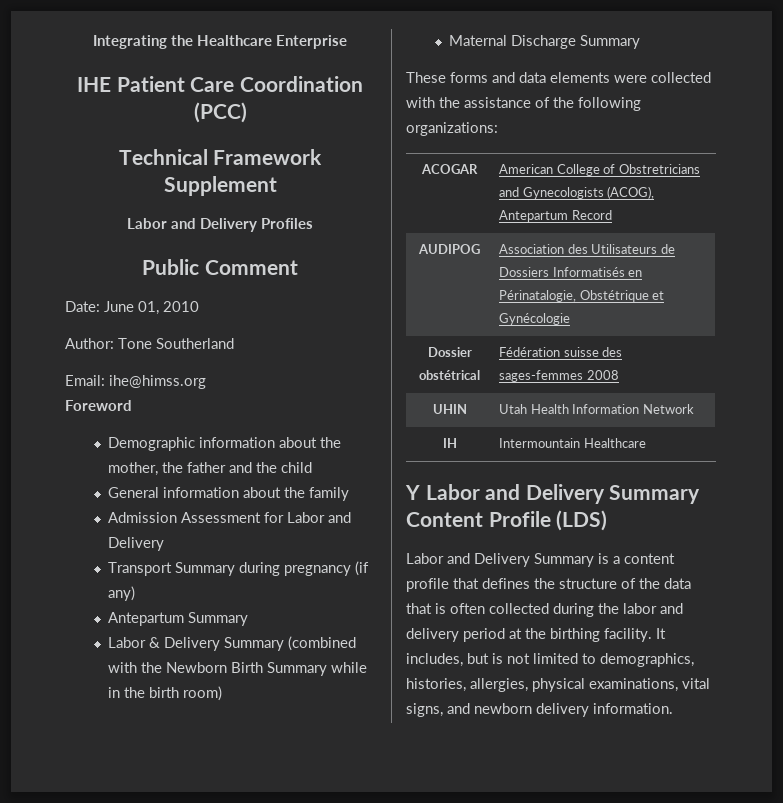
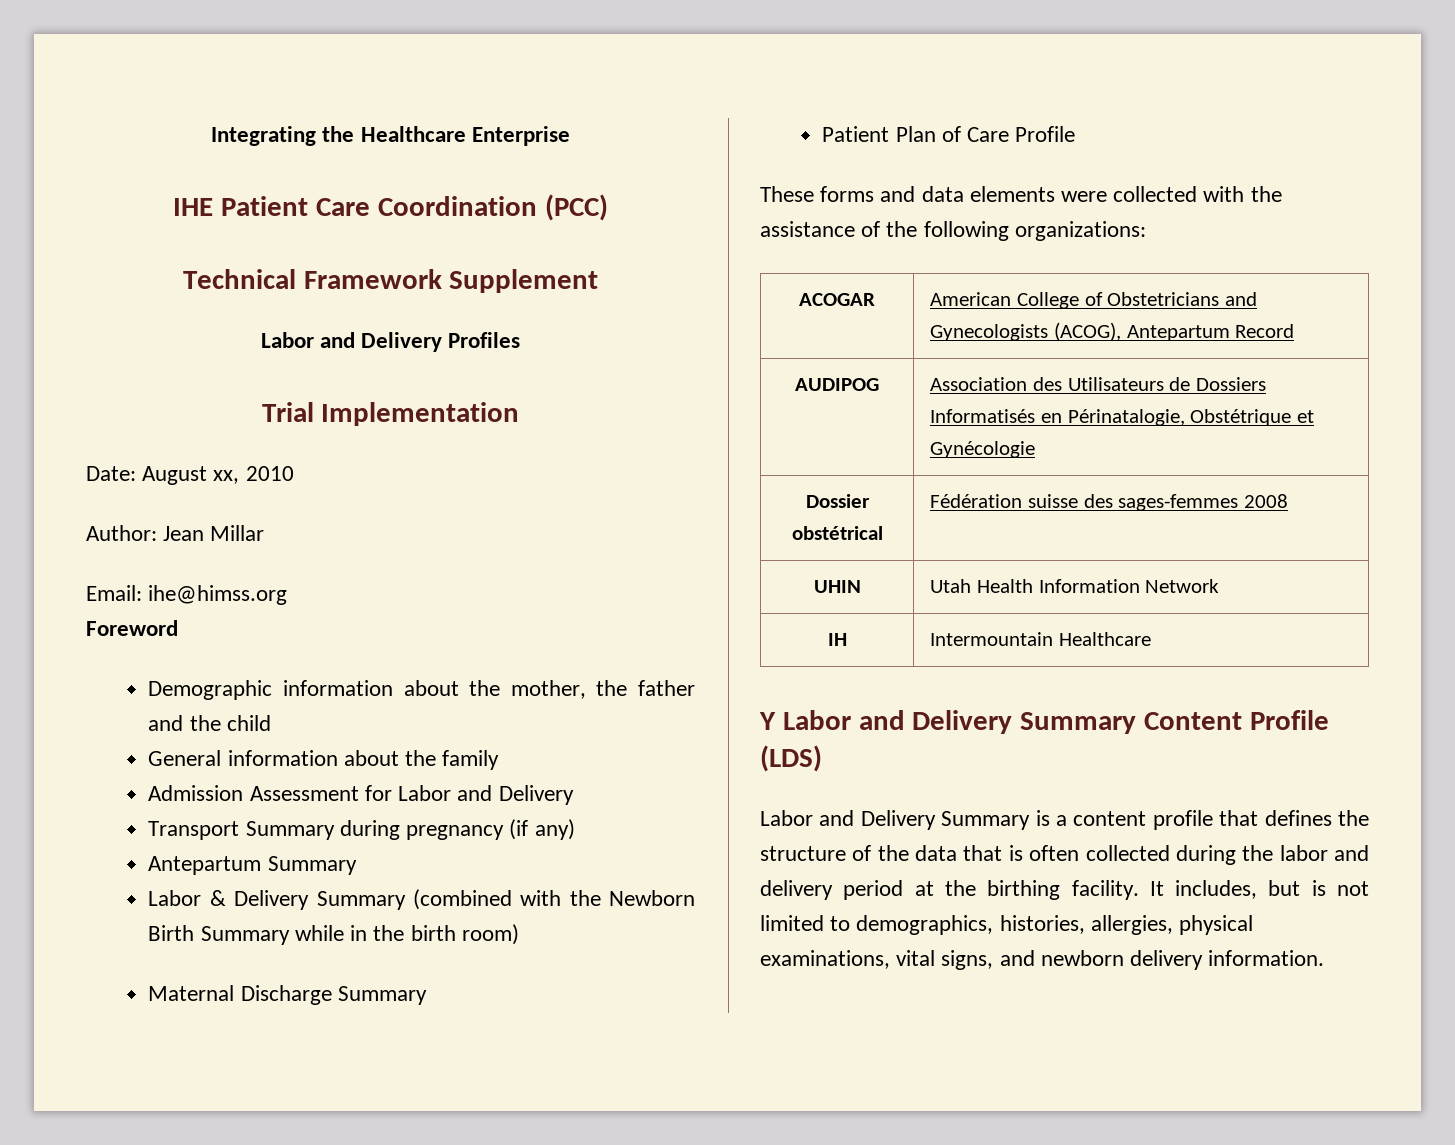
- Public Comment
+ Trial Implementation
- Date: June 01, 2010
+ Date: August xx, 2010
- Author: Tone Southerland
+ Author: Jean Millar
+ Patient Plan of Care Profile
- ACOGAR | American College of Obstretricians and Gynecologists (ACOG), Antepartum Record
+ ACOGAR | American College of Obstetricians and Gynecologists (ACOG), Antepartum Record

